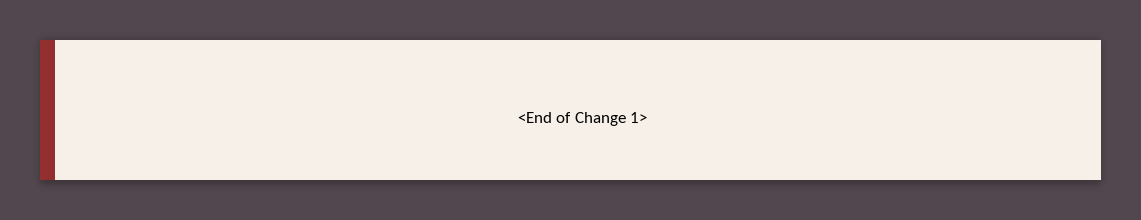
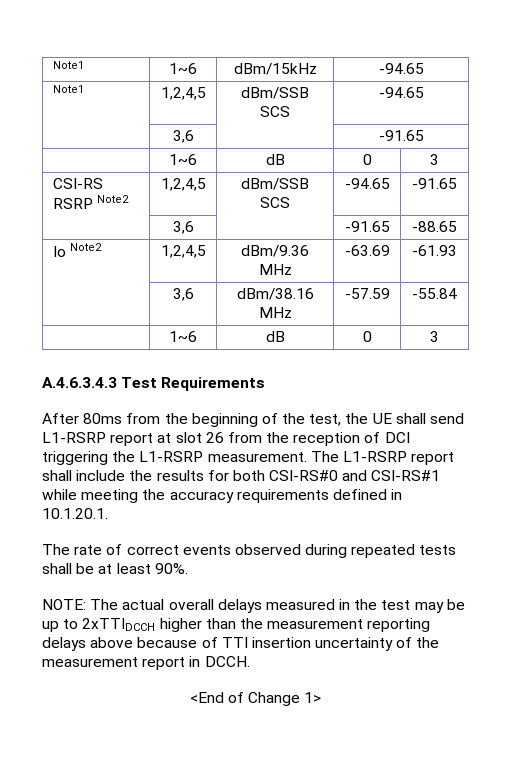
+ Note1 | 1~6 | dBm/15kHz | -94.65
+ Note1 | 1,2,4,5 | dBm/SSB SCS | -94.65
+ | 3,6 | | -91.65
+ | 1~6 | dB | 0 | 3
+ CSI-RS RSRP Note2 | 1,2,4,5 | dBm/SSB SCS | -94.65 | -91.65
+ | 3,6 | | -91.65 | -88.65
+ Io Note2 | 1,2,4,5 | dBm/9.36 MHz | -63.69 | -61.93
+ | 3,6 | dBm/38.16 MHz | -57.59 | -55.84
+ | 1~6 | dB | 0 | 3
+ A.4.6.3.4.3 Test Requirements
+ After 80ms from the beginning of the test, the UE shall send L1-RSRP report at slot 26 from the reception of DCI triggering the L1-RSRP measurement. The L1-RSRP report shall include the results for both CSI-RS#0 and CSI-RS#1 while meeting the accuracy requirements defined in 10.1.20.1.
+ The rate of correct events observed during repeated tests shall be at least 90%.
+ NOTE: The actual overall delays measured in the test may be up to 2xTTIDCCH higher than the measurement reporting delays above because of TTI insertion uncertainty of the measurement report in DCCH.

